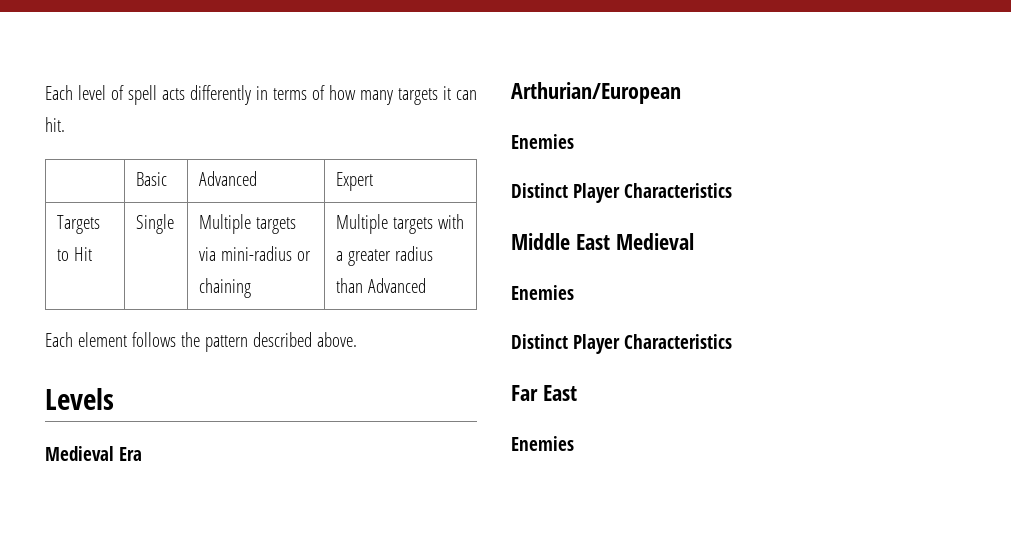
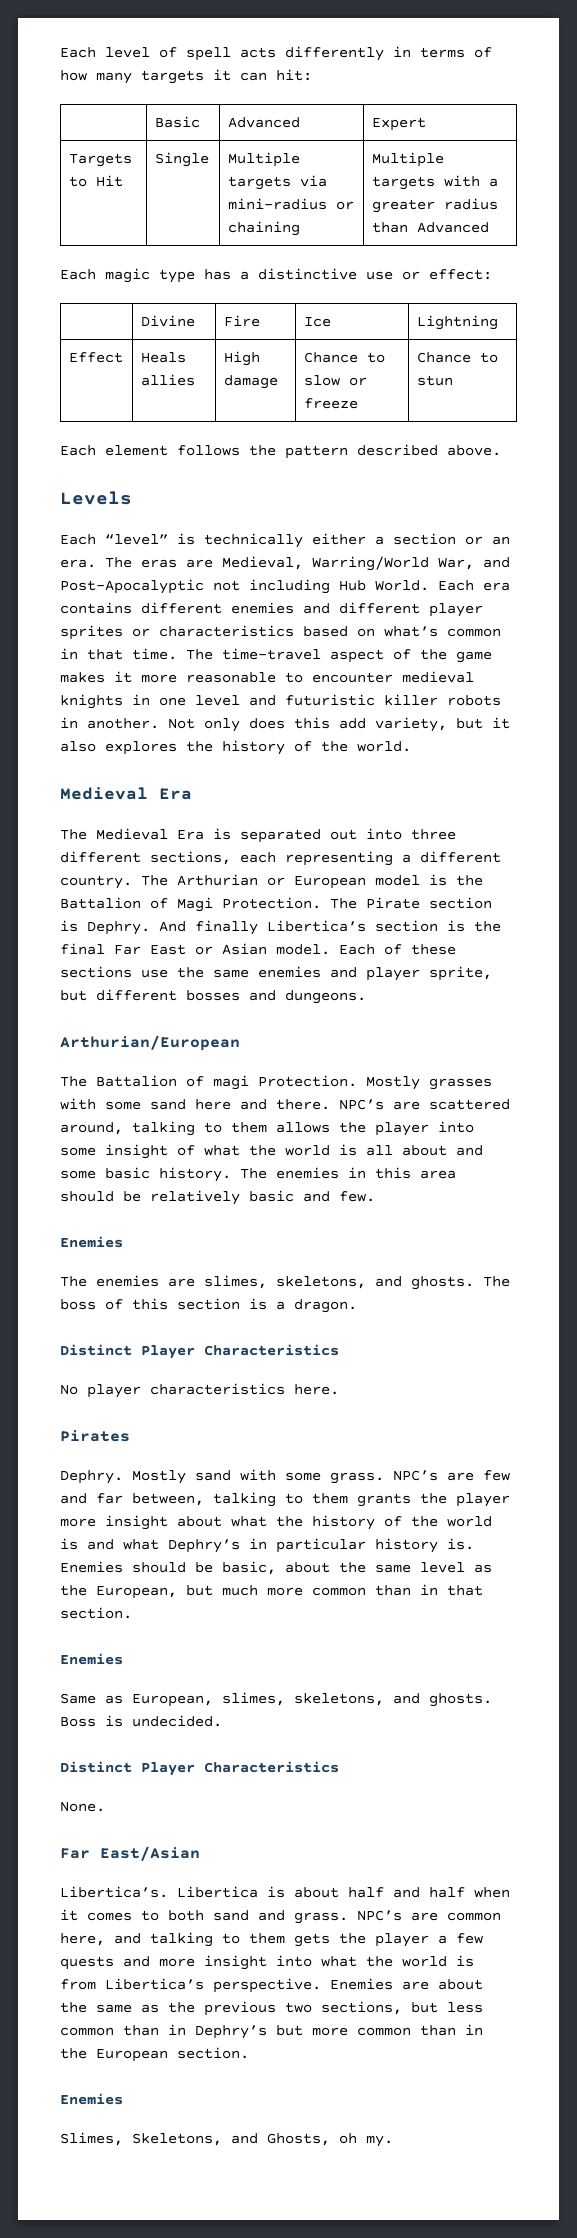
- Each level of spell acts differently in terms of how many targets it can hit.
+ Each level of spell acts differently in terms of how many targets it can hit:
+ Each magic type has a distinctive use or effect:
+ | Divine | Fire | Ice | Lightning
+ Effect | Heals allies | High damage | Chance to slow or freeze | Chance to stun
+ Each “level” is technically either a section or an era. The eras are Medieval, Warring/World War, and Post-Apocalyptic not including Hub World. Each era contains different enemies and different player sprites or characteristics based on what’s common in that time. The time-travel aspect of the game makes it more reasonable to encounter medieval knights in one level and futuristic killer robots in another. Not only does this add variety, but it also explores the history of the world.
  Medieval Era
+ The Medieval Era is separated out into three different sections, each representing a different country. The Arthurian or European model is the Battalion of Magi Protection. The Pirate section is Dephry. And finally Libertica’s section is the final Far East or Asian model. Each of these sections use the same enemies and player sprite, but different bosses and dungeons.
  Arthurian/European
+ The Battalion of magi Protection. Mostly grasses with some sand here and there. NPC’s are scattered around, talking to them allows the player into some insight of what the world is all about and some basic history. The enemies in this area should be relatively basic and few.
  Enemies
+ The enemies are slimes, skeletons, and ghosts. The boss of this section is a dragon.
  Distinct Player Characteristics
- Middle East Medieval
+ No player characteristics here.
+ Pirates
+ Dephry. Mostly sand with some grass. NPC’s are few and far between, talking to them grants the player more insight about what the history of the world is and what Dephry’s in particular history is. Enemies should be basic, about the same level as the European, but much more common than in that section.
  Enemies
+ Same as European, slimes, skeletons, and ghosts. Boss is undecided.
  Distinct Player Characteristics
- Far East
+ None.
+ Far East/Asian
+ Libertica’s. Libertica is about half and half when it comes to both sand and grass. NPC’s are common here, and talking to them gets the player a few quests and more insight into what the world is from Libertica’s perspective. Enemies are about the same as the previous two sections, but less common than in Dephry’s but more common than in the European section.
  Enemies
+ Slimes, Skeletons, and Ghosts, oh my.

